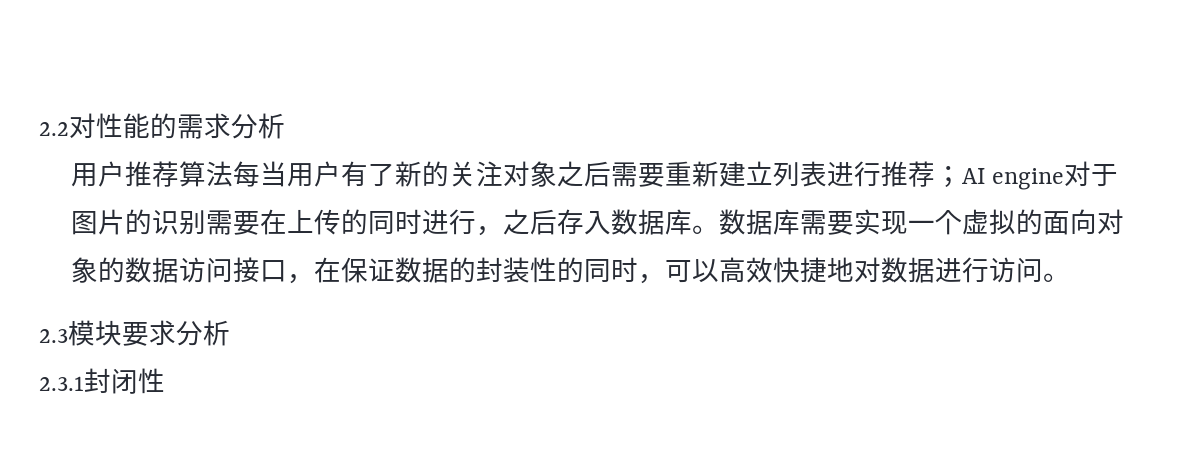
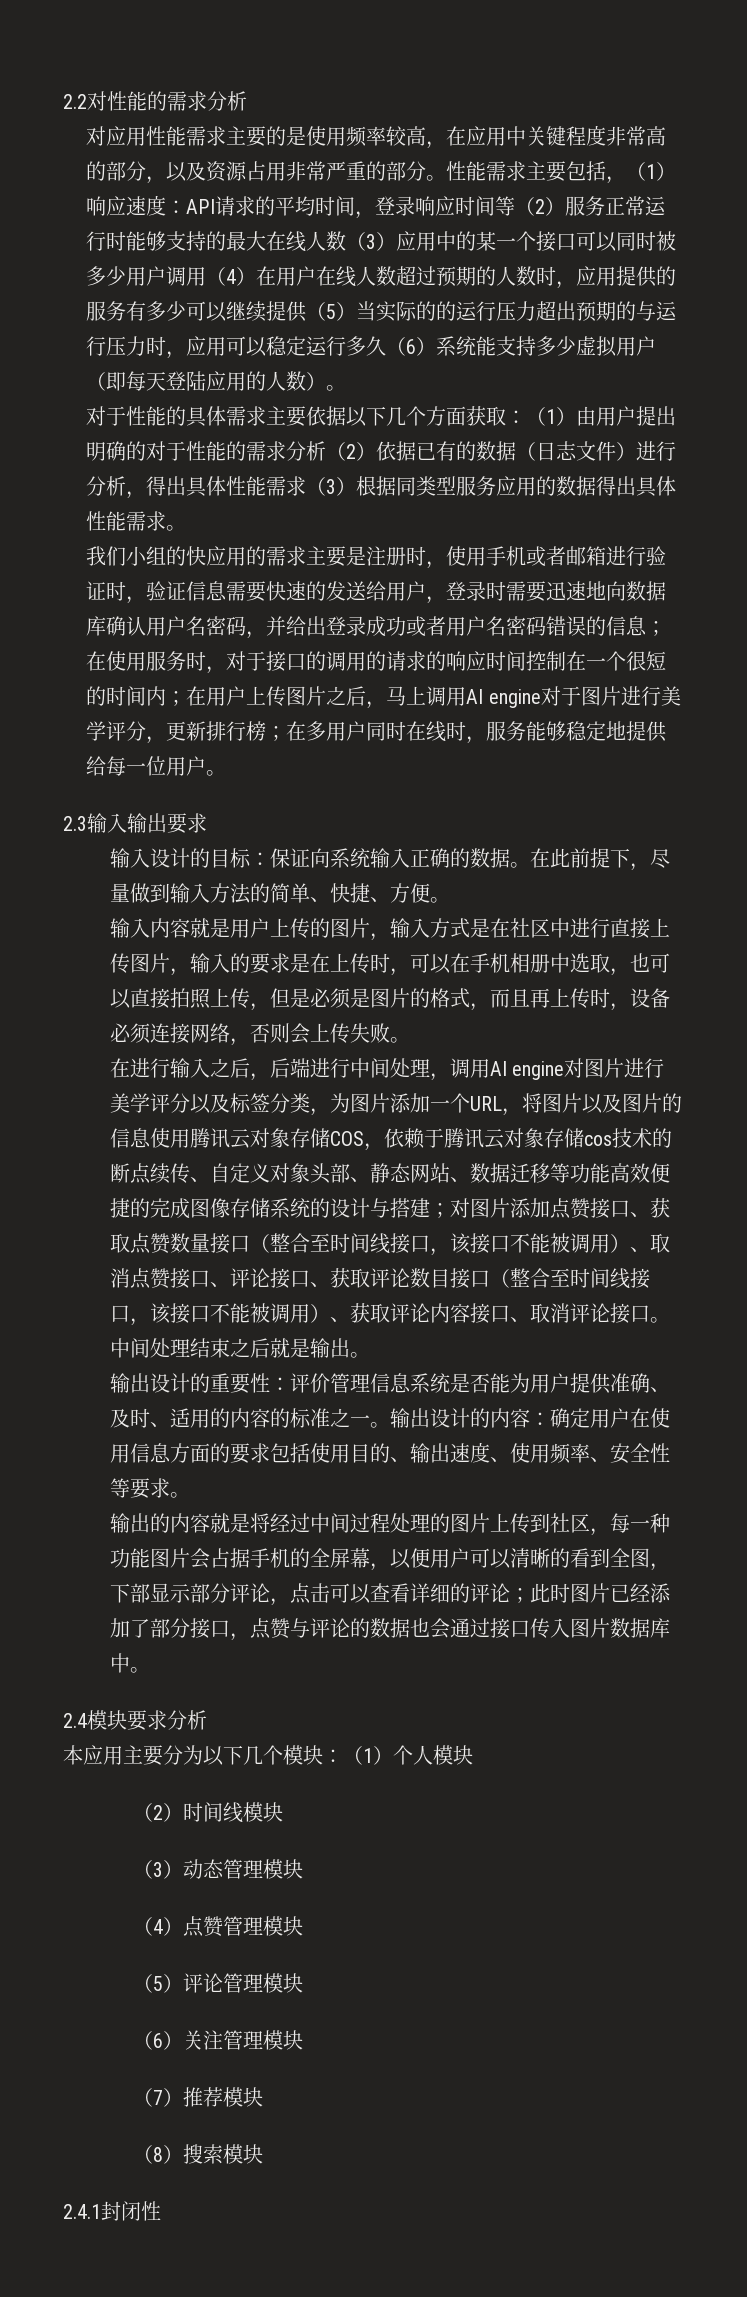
- 用户推荐算法每当用户有了新的关注对象之后需要重新建立列表进行推荐；AI engine对于图片的识别需要在上传的同时进行，之后存入数据库。数据库需要实现一个虚拟的面向对象的数据访问接口，在保证数据的封装性的同时，可以高效快捷地对数据进行访问。
- 2.3模块要求分析
+ 对应用性能需求主要的是使用频率较高，在应用中关键程度非常高的部分，以及资源占用非常严重的部分。性能需求主要包括，（1）响应速度：API请求的平均时间，登录响应时间等（2）服务正常运行时能够支持的最大在线人数（3）应用中的某一个接口可以同时被多少用户调用（4）在用户在线人数超过预期的人数时，应用提供的服务有多少可以继续提供（5）当实际的的运行压力超出预期的与运行压力时，应用可以稳定运行多久（6）系统能支持多少虚拟用户（即每天登陆应用的人数）。
+ 对于性能的具体需求主要依据以下几个方面获取：（1）由用户提出明确的对于性能的需求分析（2）依据已有的数据（日志文件）进行分析，得出具体性能需求（3）根据同类型服务应用的数据得出具体性能需求。
+ 我们小组的快应用的需求主要是注册时，使用手机或者邮箱进行验证时，验证信息需要快速的发送给用户，登录时需要迅速地向数据库确认用户名密码，并给出登录成功或者用户名密码错误的信息；在使用服务时，对于接口的调用的请求的响应时间控制在一个很短的时间内；在用户上传图片之后，马上调用AI engine对于图片进行美学评分，更新排行榜；在多用户同时在线时，服务能够稳定地提供给每一位用户。
+ 2.3输入输出要求
+ 输入设计的目标：保证向系统输入正确的数据。在此前提下，尽量做到输入方法的简单、快捷、方便。
+ 输入内容就是用户上传的图片，输入方式是在社区中进行直接上传图片，输入的要求是在上传时，可以在手机相册中选取，也可以直接拍照上传，但是必须是图片的格式，而且再上传时，设备必须连接网络，否则会上传失败。
+ 在进行输入之后，后端进行中间处理，调用AI engine对图片进行美学评分以及标签分类，为图片添加一个URL，将图片以及图片的信息使用腾讯云对象存储COS，依赖于腾讯云对象存储cos技术的断点续传、自定义对象头部、静态网站、数据迁移等功能高效便捷的完成图像存储系统的设计与搭建；对图片添加点赞接口、获取点赞数量接口（整合至时间线接口，该接口不能被调用）、取消点赞接口、评论接口、获取评论数目接口（整合至时间线接口，该接口不能被调用）、获取评论内容接口、取消评论接口。中间处理结束之后就是输出。
+ 输出设计的重要性：评价管理信息系统是否能为用户提供准确、及时、适用的内容的标准之一。输出设计的内容：确定用户在使用信息方面的要求包括使用目的、输出速度、使用频率、安全性等要求。
+ 输出的内容就是将经过中间过程处理的图片上传到社区，每一种功能图片会占据手机的全屏幕，以便用户可以清晰的看到全图，下部显示部分评论，点击可以查看详细的评论；此时图片已经添加了部分接口，点赞与评论的数据也会通过接口传入图片数据库中。
+ 2.4模块要求分析
- 2.3.1封闭性
+ 本应用主要分为以下几个模块：（1）个人模块
+ （2）时间线模块
+ （3）动态管理模块
+ （4）点赞管理模块
+ （5）评论管理模块
+ （6）关注管理模块
+ （7）推荐模块
+ （8）搜索模块
+ 2.4.1封闭性

